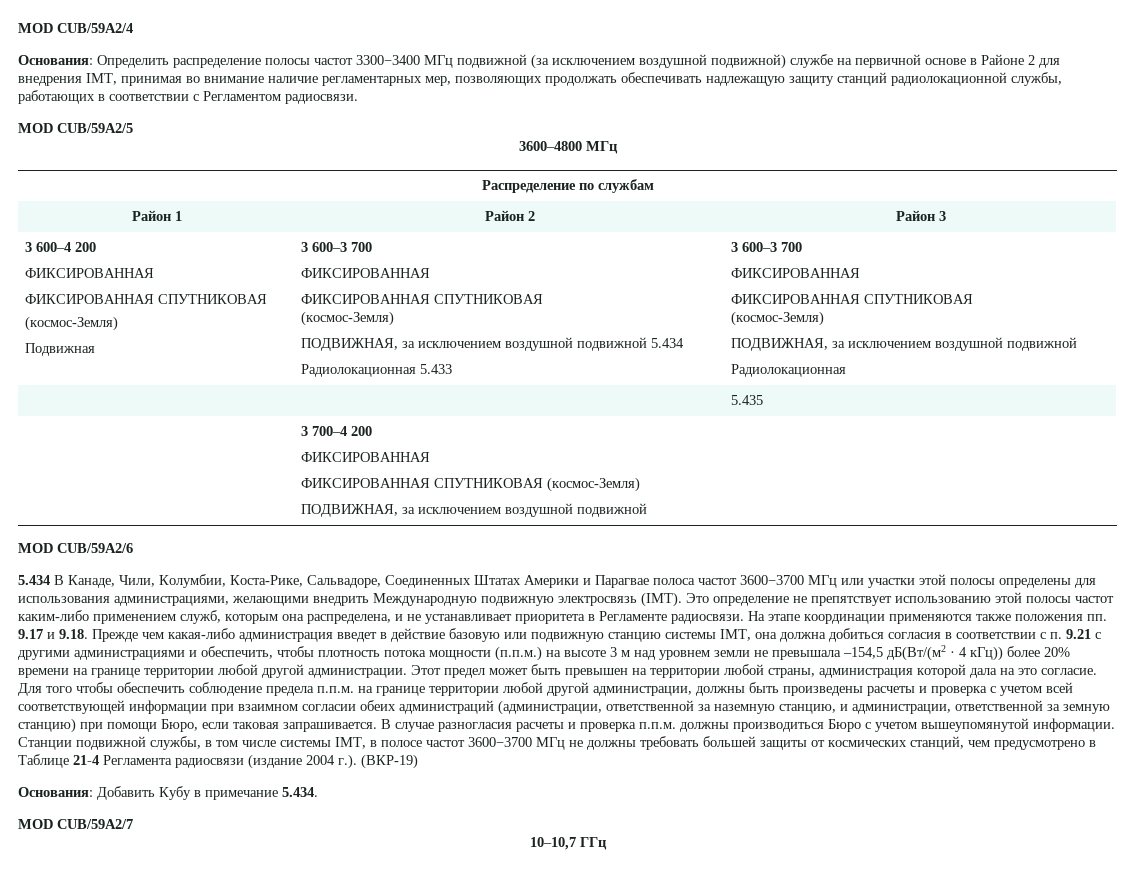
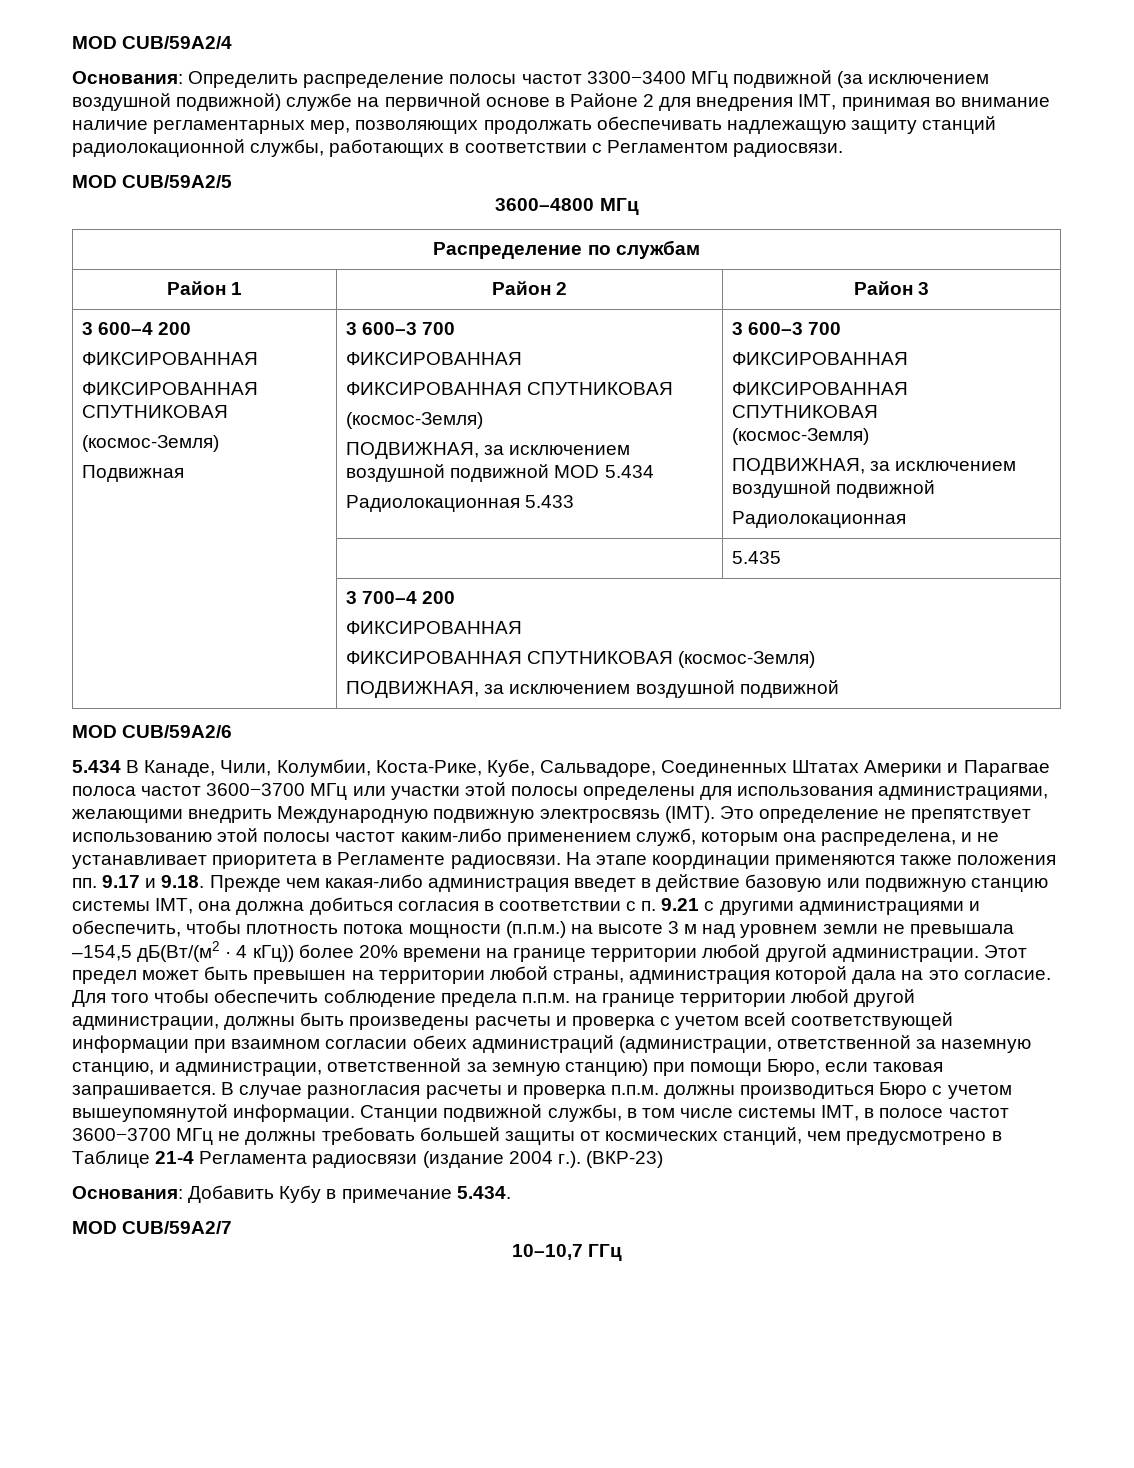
  3 600–4 200
  ФИКСИРОВАННАЯ
  ФИКСИРОВАННАЯ СПУТНИКОВАЯ
  (космос-Земля)
  Подвижная | 3 600–3 700
  ФИКСИРОВАННАЯ
  ФИКСИРОВАННАЯ СПУТНИКОВАЯ
  (космос-Земля)
- ПОДВИЖНАЯ, за исключением воздушной подвижной 5.434
+ ПОДВИЖНАЯ, за исключением воздушной подвижной MOD 5.434
- 5.434 В Канаде, Чили, Колумбии, Коста-Рике, Сальвадоре, Соединенных Штатах Америки и Парагвае полоса частот 3600−3700 МГц или участки этой полосы определены для использования администрациями, желающими внедрить Международную подвижную электросвязь (IMT).
+ 5.434 В Канаде, Чили, Колумбии, Коста-Рике, Кубе, Сальвадоре, Соединенных Штатах Америки и Парагвае полоса частот 3600−3700 МГц или участки этой полосы определены для использования администрациями, желающими внедрить Международную подвижную электросвязь (IMT).
- Станции подвижной службы, в том числе системы IMT, в полосе частот 3600−3700 МГц не должны требовать большей защиты от космических станций, чем предусмотрено в Таблице 21-4 Регламента радиосвязи (издание 2004 г.). (ВКР-19)
+ Станции подвижной службы, в том числе системы IMT, в полосе частот 3600−3700 МГц не должны требовать большей защиты от космических станций, чем предусмотрено в Таблице 21-4 Регламента радиосвязи (издание 2004 г.). (ВКР-23)

